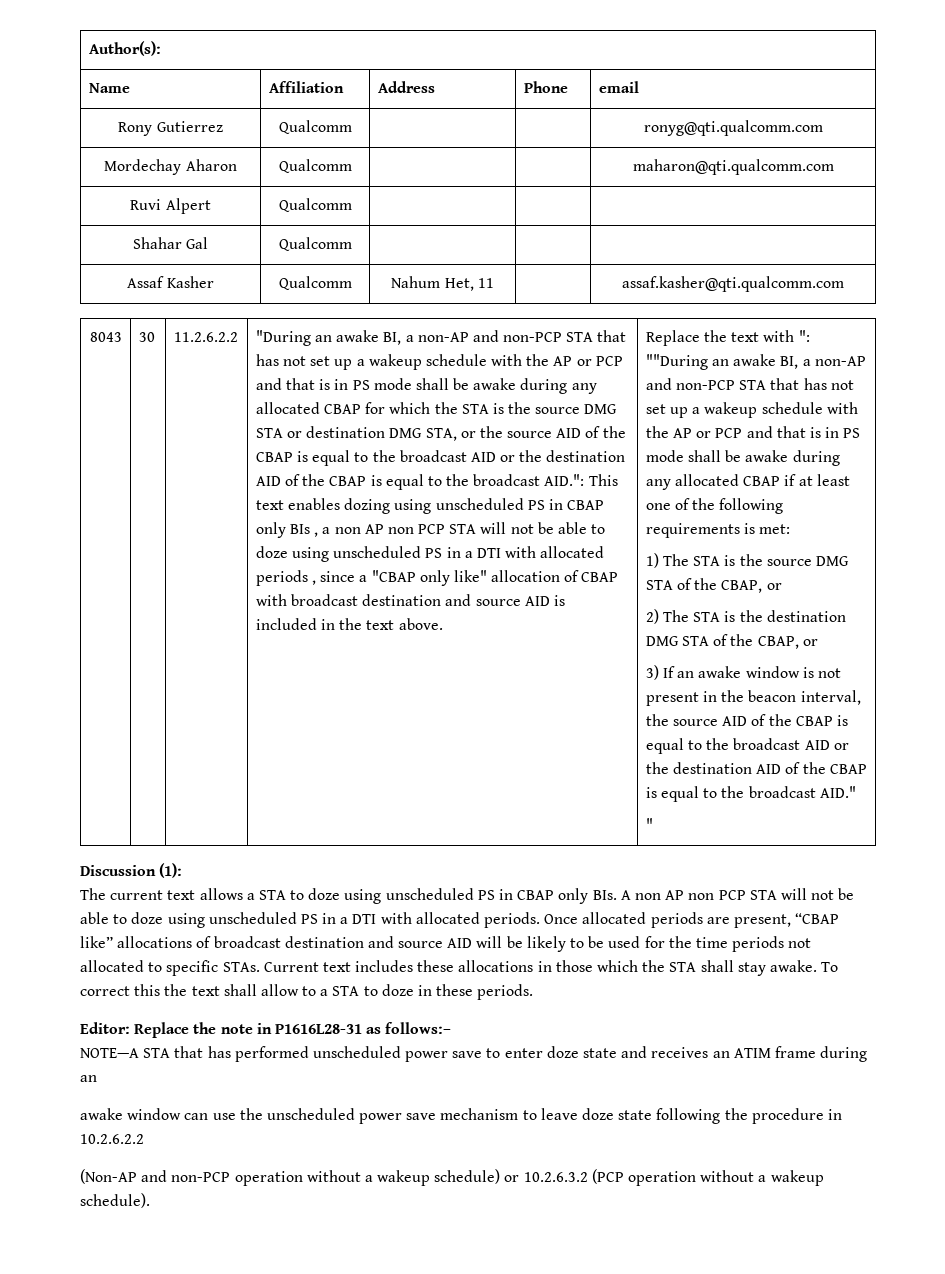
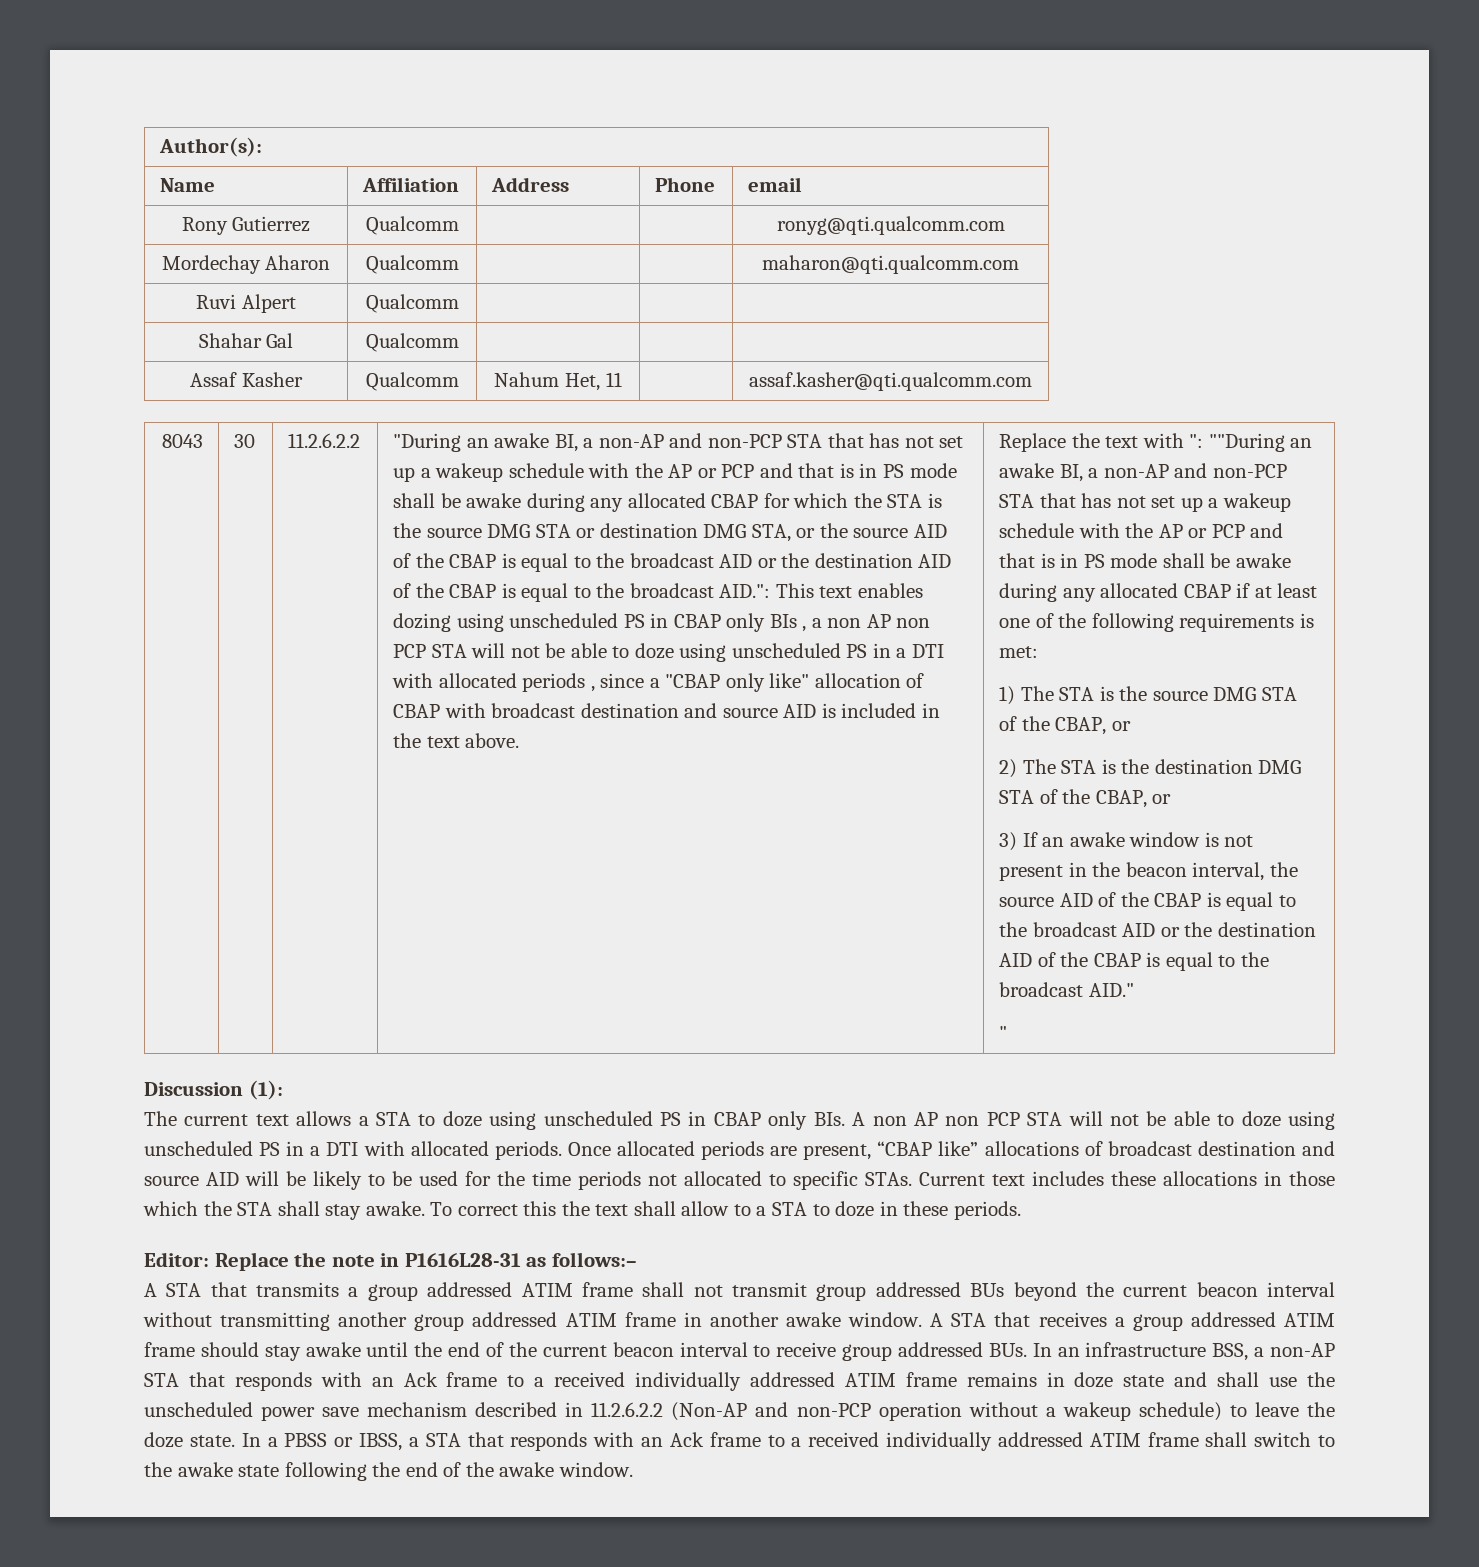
- NOTE—A STA that has performed unscheduled power save to enter doze state and receives an ATIM frame during an
- awake window can use the unscheduled power save mechanism to leave doze state following the procedure in 10.2.6.2.2
- (Non-AP and non-PCP operation without a wakeup schedule) or 10.2.6.3.2 (PCP operation without a wakeup schedule).
+ A STA that transmits a group addressed ATIM frame shall not transmit group addressed BUs beyond the current beacon interval without transmitting another group addressed ATIM frame in another awake window. A STA that receives a group addressed ATIM frame should stay awake until the end of the current beacon interval to receive group addressed BUs. In an infrastructure BSS, a non-AP STA that responds with an Ack frame to a received individually addressed ATIM frame remains in doze state and shall use the unscheduled power save mechanism described in 11.2.6.2.2 (Non-AP and non-PCP operation without a wakeup schedule) to leave the doze state. In a PBSS or IBSS, a STA that responds with an Ack frame to a received individually addressed ATIM frame shall switch to the awake state following the end of the awake window.

